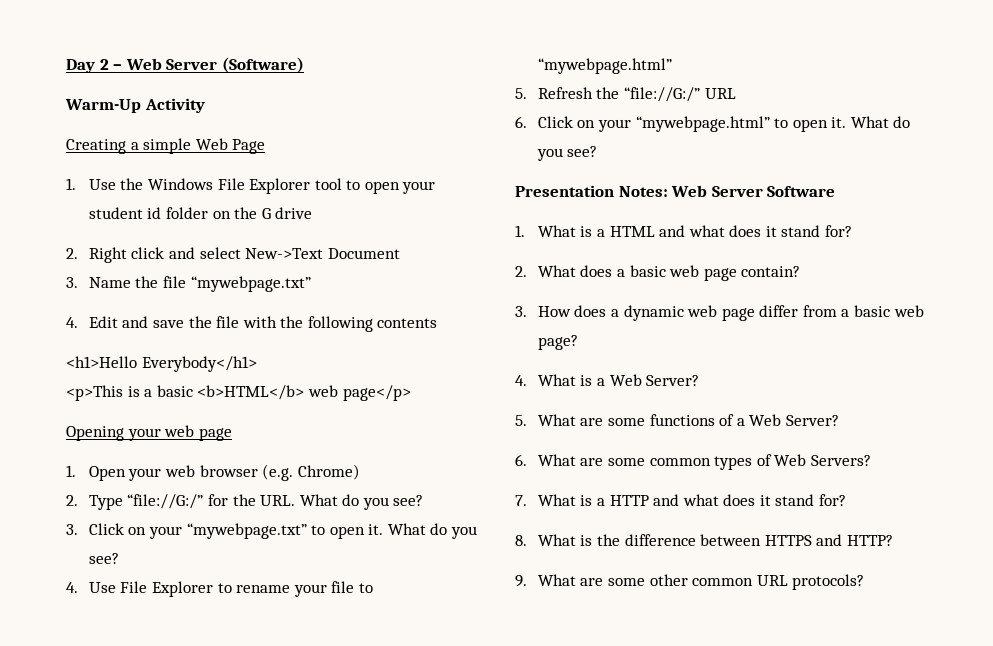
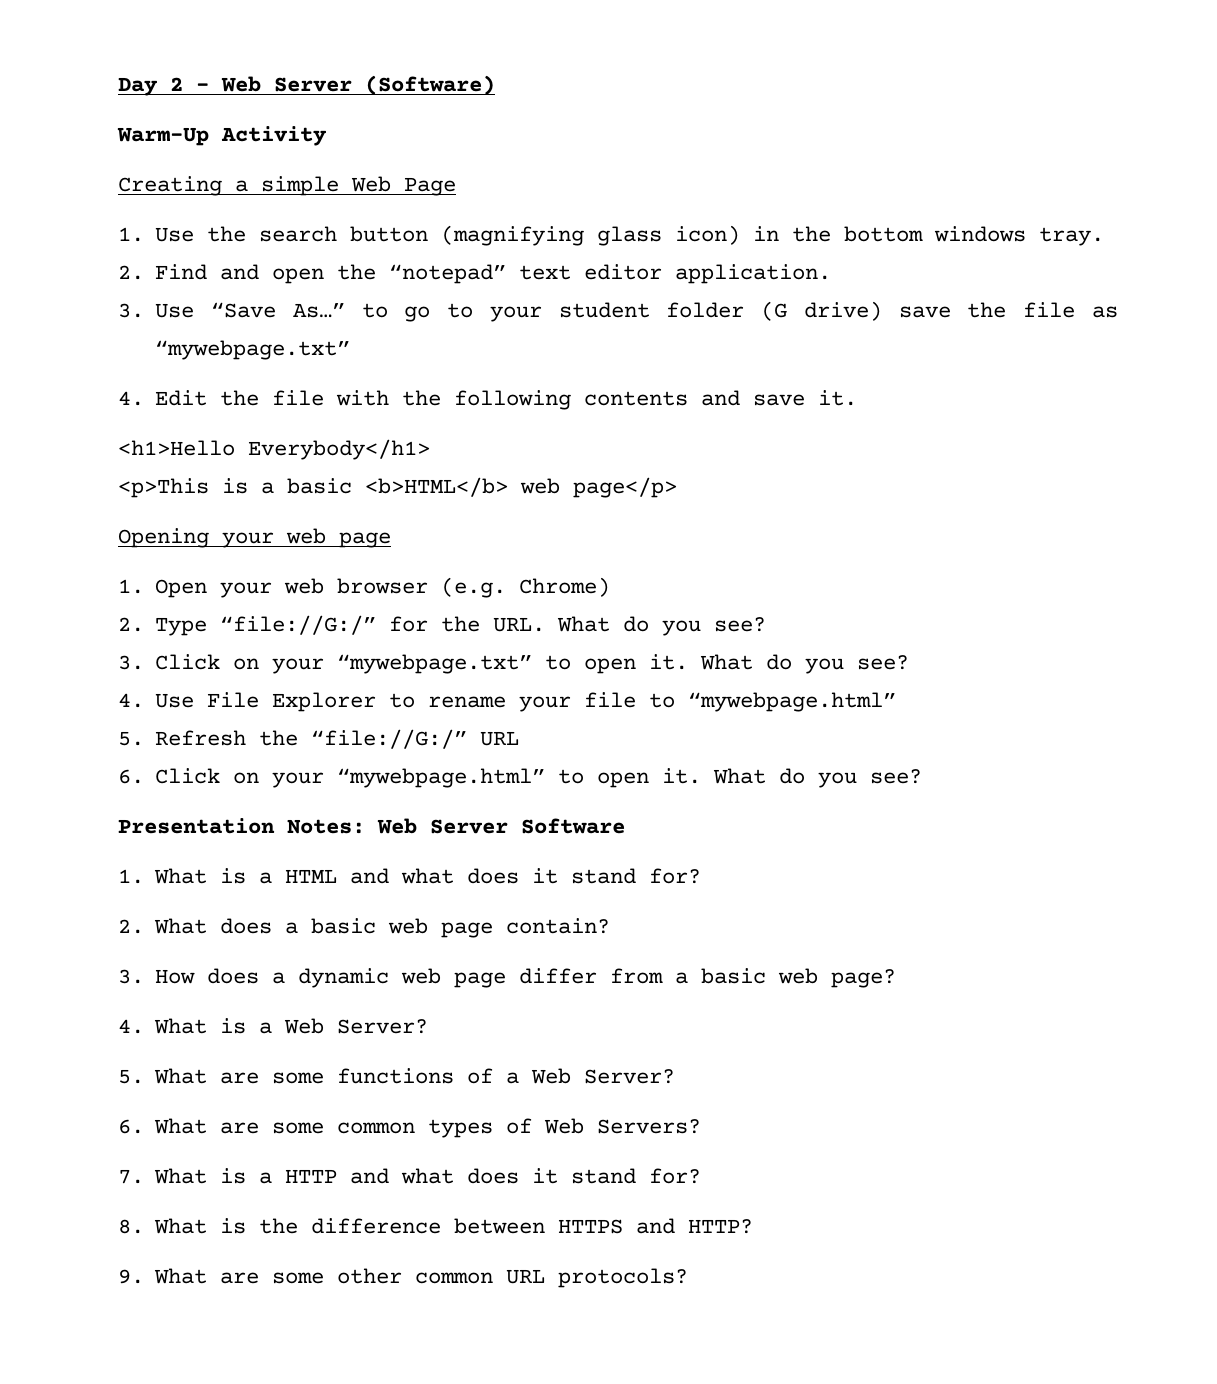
- 1. Use the Windows File Explorer tool to open your student id folder on the G drive
- 2. Right click and select New->Text Document
- 3. Name the file “mywebpage.txt”
+ 1. Use the search button (magnifying glass icon) in the bottom windows tray.
+ 2. Find and open the “notepad” text editor application.
+ 3. Use “Save As…” to go to your student folder (G drive) save the file as “mywebpage.txt”
- 4. Edit and save the file with the following contents
+ 4. Edit the file with the following contents and save it.

